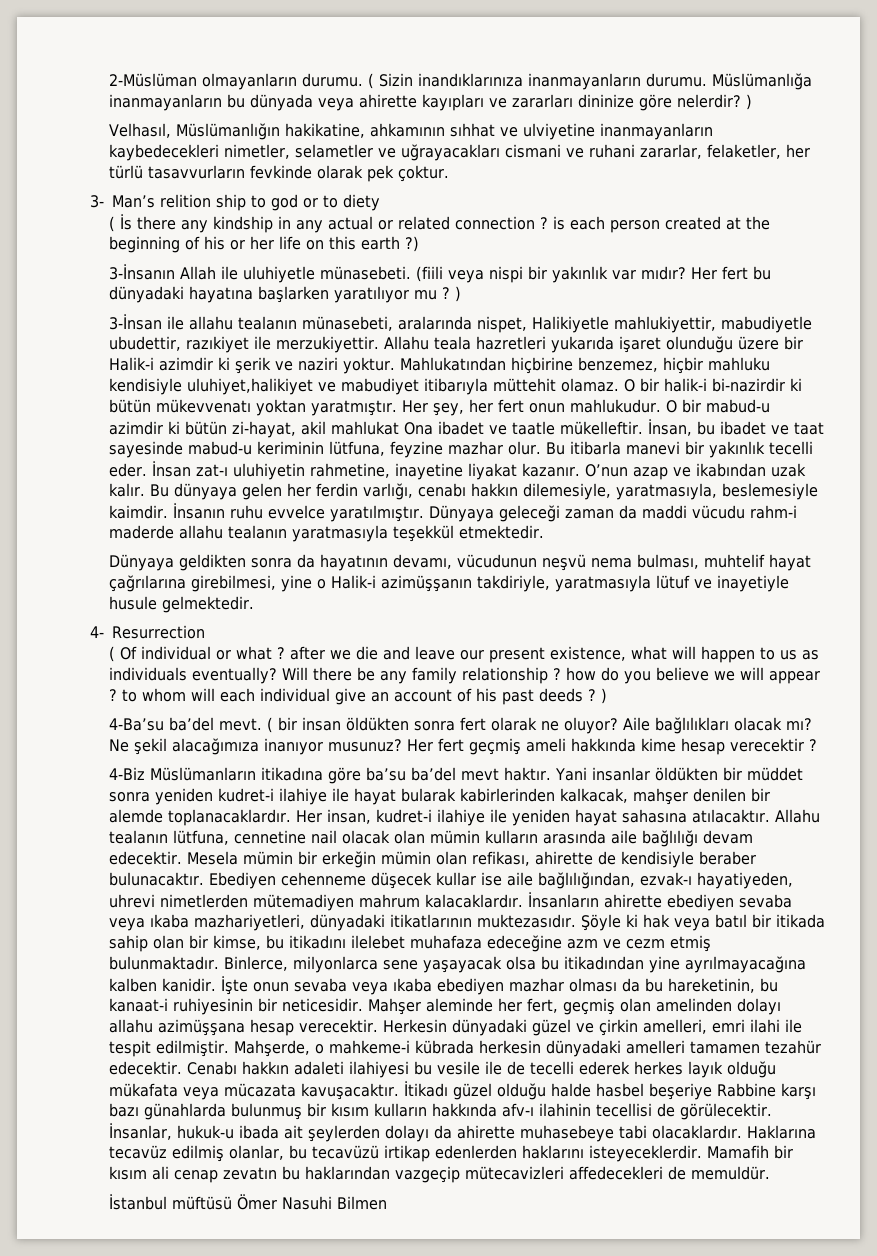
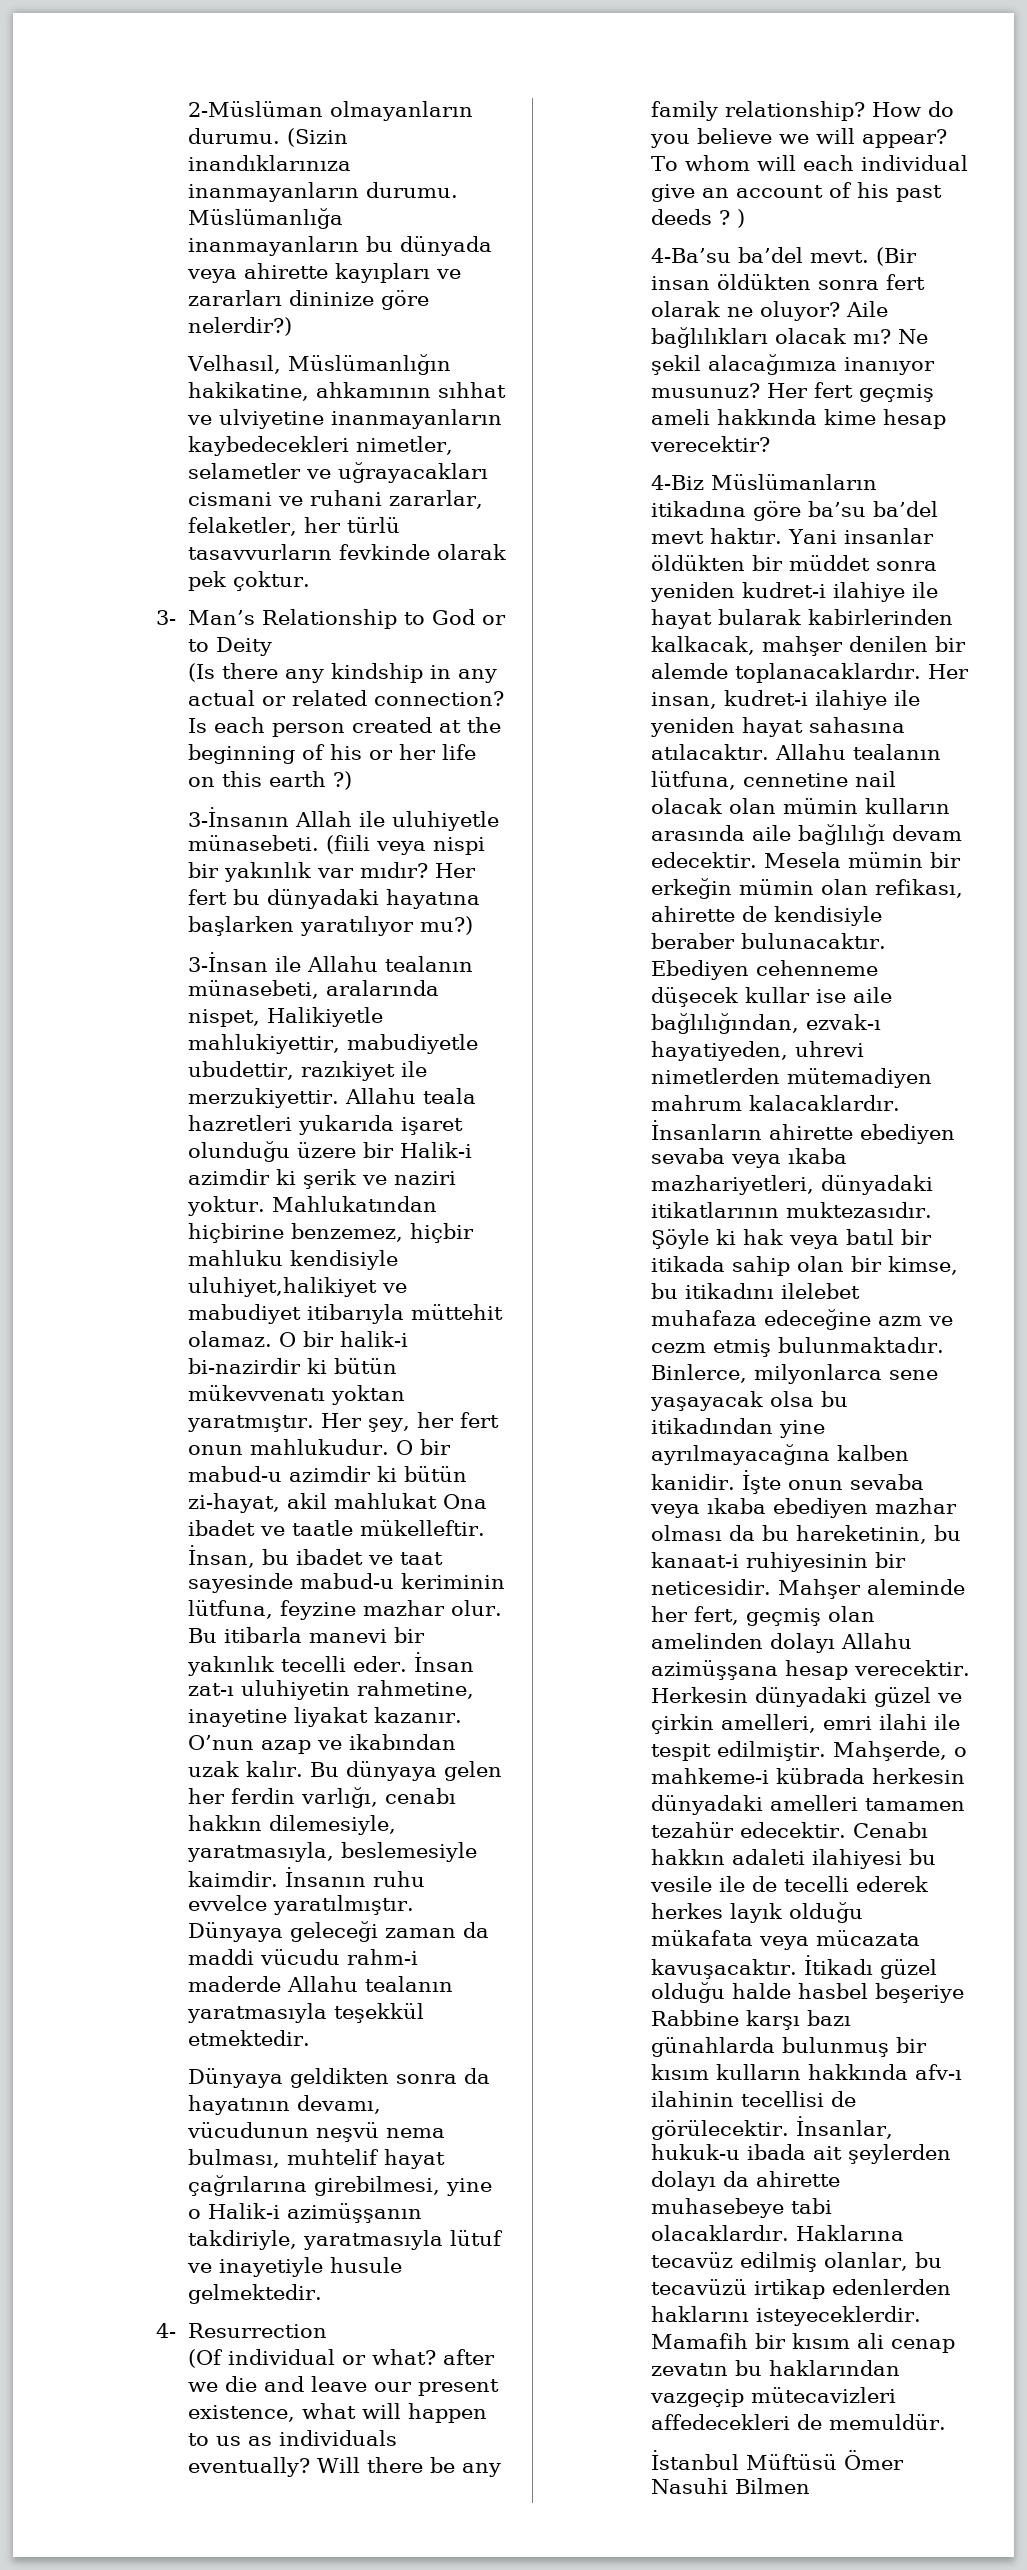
- ( Sizin inandıklarınıza inanmayanların durumu.
+ (Sizin inandıklarınıza inanmayanların durumu.
- Müslümanlığa inanmayanların bu dünyada veya ahirette kayıpları ve zararları dininize göre nelerdir? )
+ Müslümanlığa inanmayanların bu dünyada veya ahirette kayıpları ve zararları dininize göre nelerdir?)
- 3- Man’s relition ship to god or to diety
- ( İs there any kindship in any actual or related connection ? is each person created at the beginning of his or her life on this earth ?)
+ 3- Man’s Relationship to God or to Deity
+ (Is there any kindship in any actual or related connection? Is each person created at the beginning of his or her life on this earth ?)
- Her fert bu dünyadaki hayatına başlarken yaratılıyor mu ? )
+ Her fert bu dünyadaki hayatına başlarken yaratılıyor mu?)
- 3-İnsan ile allahu tealanın münasebeti, aralarında nispet, Halikiyetle mahlukiyettir, mabudiyetle ubudettir, razıkiyet ile merzukiyettir.
+ 3-İnsan ile Allahu tealanın münasebeti, aralarında nispet, Halikiyetle mahlukiyettir, mabudiyetle ubudettir, razıkiyet ile merzukiyettir.
- Dünyaya geleceği zaman da maddi vücudu rahm-i maderde allahu tealanın yaratmasıyla teşekkül etmektedir.
+ Dünyaya geleceği zaman da maddi vücudu rahm-i maderde Allahu tealanın yaratmasıyla teşekkül etmektedir.
- ( Of individual or what ? after we die and leave our present existence, what will happen to us as individuals eventually?
+ (Of individual or what? after we die and leave our present existence, what will happen to us as individuals eventually?
- Will there be any family relationship ? how do you believe we will appear ? to whom will each individual give an account of his past deeds ? )
+ Will there be any family relationship? How do you believe we will appear? To whom will each individual give an account of his past deeds ? )
- ( bir insan öldükten sonra fert olarak ne oluyor?
+ (Bir insan öldükten sonra fert olarak ne oluyor?
- Her fert geçmiş ameli hakkında kime hesap verecektir ?
+ Her fert geçmiş ameli hakkında kime hesap verecektir?
- Mahşer aleminde her fert, geçmiş olan amelinden dolayı allahu azimüşşana hesap verecektir.
+ Mahşer aleminde her fert, geçmiş olan amelinden dolayı Allahu azimüşşana hesap verecektir.
- İstanbul müftüsü Ömer Nasuhi Bilmen
+ İstanbul Müftüsü Ömer Nasuhi Bilmen

